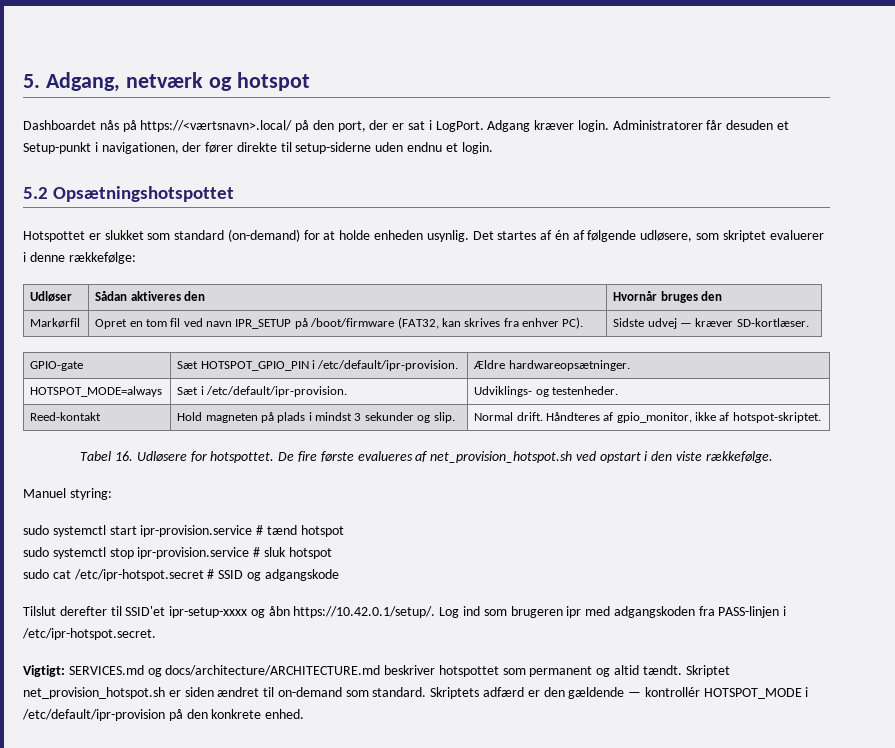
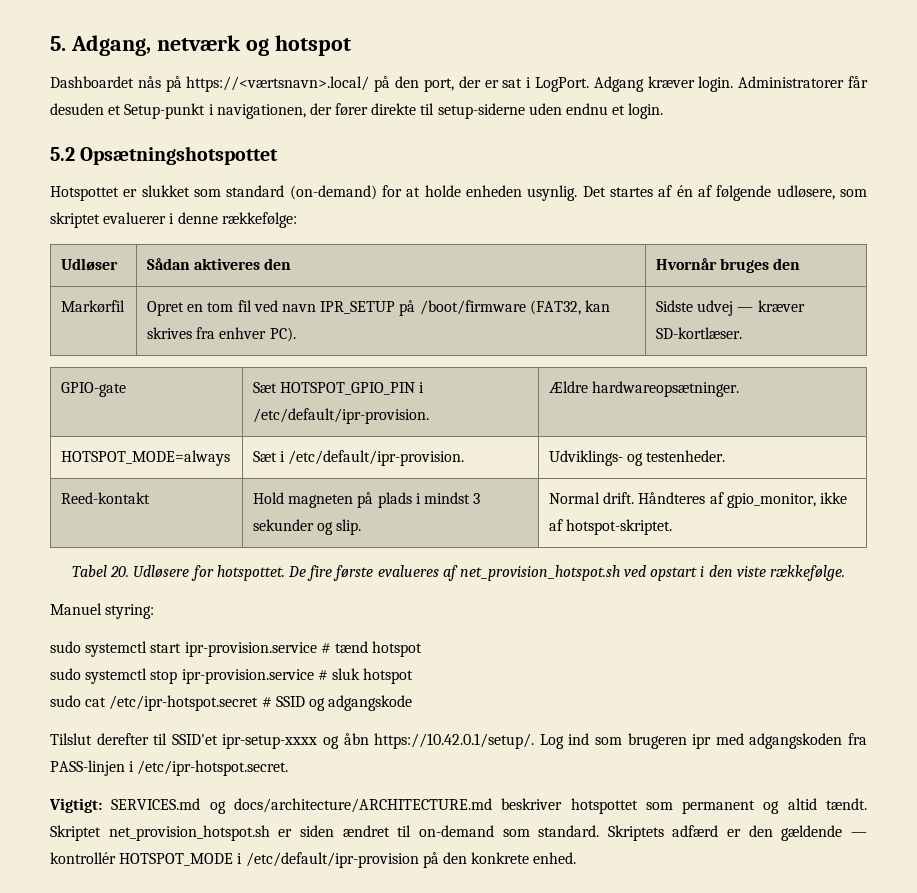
- Tabel 16. Udløsere for hotspottet.
+ Tabel 20. Udløsere for hotspottet.

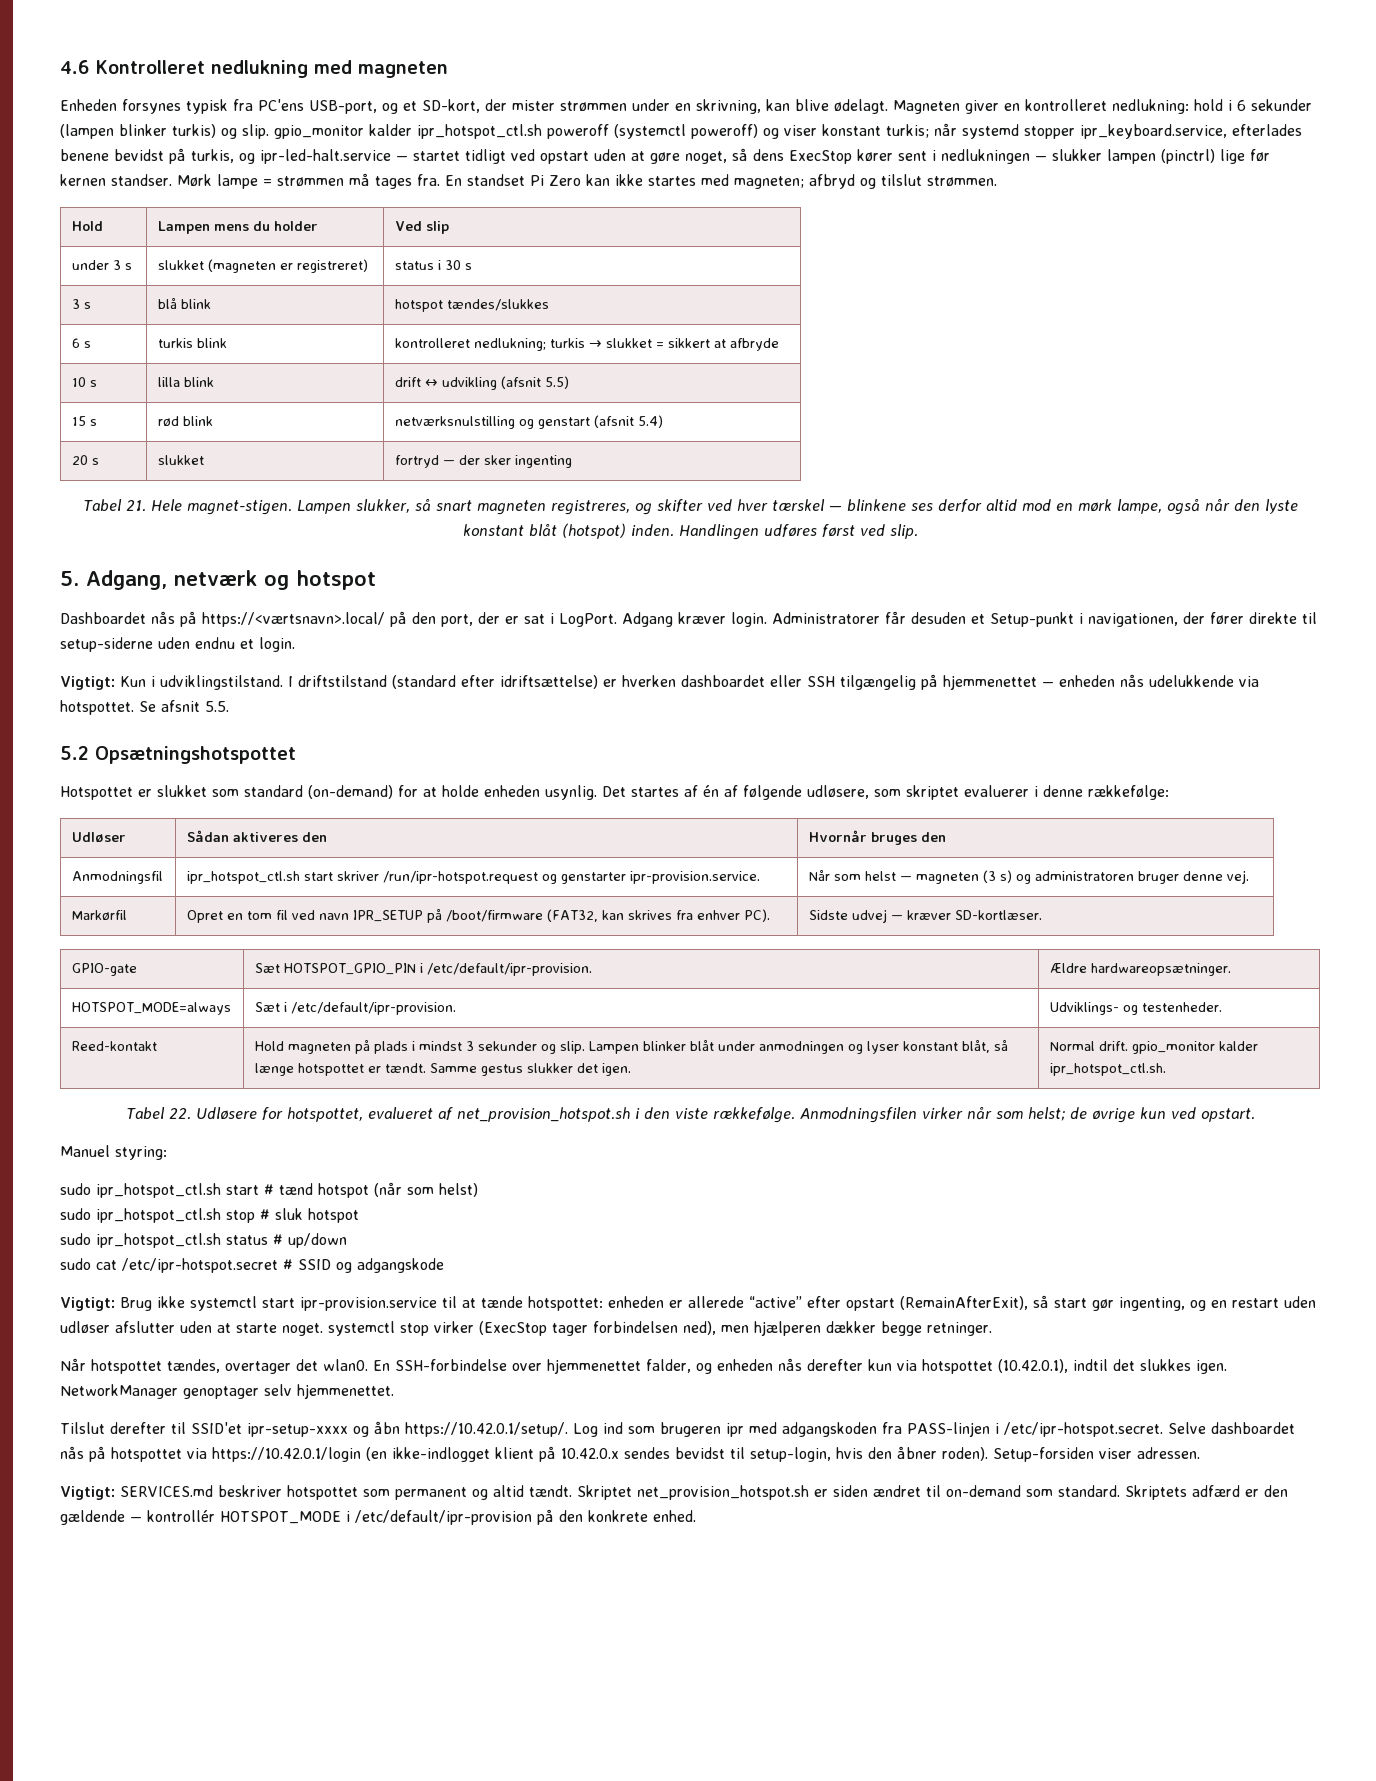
+ 4.6 Kontrolleret nedlukning med magneten
+ Enheden forsynes typisk fra PC'ens USB-port, og et SD-kort, der mister strømmen under en skrivning, kan blive ødelagt. Magneten giver en kontrolleret nedlukning: hold i 6 sekunder (lampen blinker turkis) og slip. gpio_monitor kalder ipr_hotspot_ctl.sh poweroff (systemctl poweroff) og viser konstant turkis; når systemd stopper ipr_keyboard.service, efterlades benene bevidst på turkis, og ipr-led-halt.service — startet tidligt ved opstart uden at gøre noget, så dens ExecStop kører sent i nedlukningen — slukker lampen (pinctrl) lige før kernen standser. Mørk lampe = strømmen må tages fra. En standset Pi Zero kan ikke startes med magneten; afbryd og tilslut strømmen.
+ Hold | Lampen mens du holder | Ved slip
+ under 3 s | slukket (magneten er registreret) | status i 30 s
+ 3 s | blå blink | hotspot tændes/slukkes
+ 6 s | turkis blink | kontrolleret nedlukning; turkis → slukket = sikkert at afbryde
+ 10 s | lilla blink | drift ↔ udvikling (afsnit 5.5)
+ 15 s | rød blink | netværksnulstilling og genstart (afsnit 5.4)
+ 20 s | slukket | fortryd — der sker ingenting
+ Tabel 21. Hele magnet-stigen. Lampen slukker, så snart magneten registreres, og skifter ved hver tærskel — blinkene ses derfor altid mod en mørk lampe, også når den lyste konstant blåt (hotspot) inden. Handlingen udføres først ved slip.
+ Vigtigt: Kun i udviklingstilstand. I driftstilstand (standard efter idriftsættelse) er hverken dashboardet eller SSH tilgængelig på hjemmenettet — enheden nås udelukkende via hotspottet. Se afsnit 5.5.
+ Anmodningsfil | ipr_hotspot_ctl.sh start skriver /run/ipr-hotspot.request og genstarter ipr-provision.service. | Når som helst — magneten (3 s) og administratoren bruger denne vej.
- Reed-kontakt | Hold magneten på plads i mindst 3 sekunder og slip. | Normal drift. Håndteres af gpio_monitor, ikke af hotspot-skriptet.
- Tabel 20. Udløsere for hotspottet. De fire første evalueres af net_provision_hotspot.sh ved opstart i den viste rækkefølge.
+ Reed-kontakt | Hold magneten på plads i mindst 3 sekunder og slip. Lampen blinker blåt under anmodningen og lyser konstant blåt, så længe hotspottet er tændt. Samme gestus slukker det igen. | Normal drift. gpio_monitor kalder ipr_hotspot_ctl.sh.
+ Tabel 22. Udløsere for hotspottet, evalueret af net_provision_hotspot.sh i den viste rækkefølge. Anmodningsfilen virker når som helst; de øvrige kun ved opstart.
- sudo systemctl start ipr-provision.service # tænd hotspot
- sudo systemctl stop ipr-provision.service # sluk hotspot
+ sudo ipr_hotspot_ctl.sh start # tænd hotspot (når som helst)
+ sudo ipr_hotspot_ctl.sh stop # sluk hotspot
+ sudo ipr_hotspot_ctl.sh status # up/down
+ Vigtigt: Brug ikke systemctl start ipr-provision.service til at tænde hotspottet: enheden er allerede “active” efter opstart (RemainAfterExit), så start gør ingenting, og en restart uden udløser afslutter uden at starte noget. systemctl stop virker (ExecStop tager forbindelsen ned), men hjælperen dækker begge retninger.
+ Når hotspottet tændes, overtager det wlan0. En SSH-forbindelse over hjemmenettet falder, og enheden nås derefter kun via hotspottet (10.42.0.1), indtil det slukkes igen. NetworkManager genoptager selv hjemmenettet.
- Tilslut derefter til SSID'et ipr-setup-xxxx og åbn https://10.42.0.1/setup/. Log ind som brugeren ipr med adgangskoden fra PASS-linjen i /etc/ipr-hotspot.secret.
+ Tilslut derefter til SSID'et ipr-setup-xxxx og åbn https://10.42.0.1/setup/. Log ind som brugeren ipr med adgangskoden fra PASS-linjen i /etc/ipr-hotspot.secret. Selve dashboardet nås på hotspottet via https://10.42.0.1/login (en ikke-indlogget klient på 10.42.0.x sendes bevidst til setup-login, hvis den åbner roden). Setup-forsiden viser adressen.
- Vigtigt: SERVICES.md og docs/architecture/ARCHITECTURE.md beskriver hotspottet som permanent og altid tændt.
+ Vigtigt: SERVICES.md beskriver hotspottet som permanent og altid tændt.

